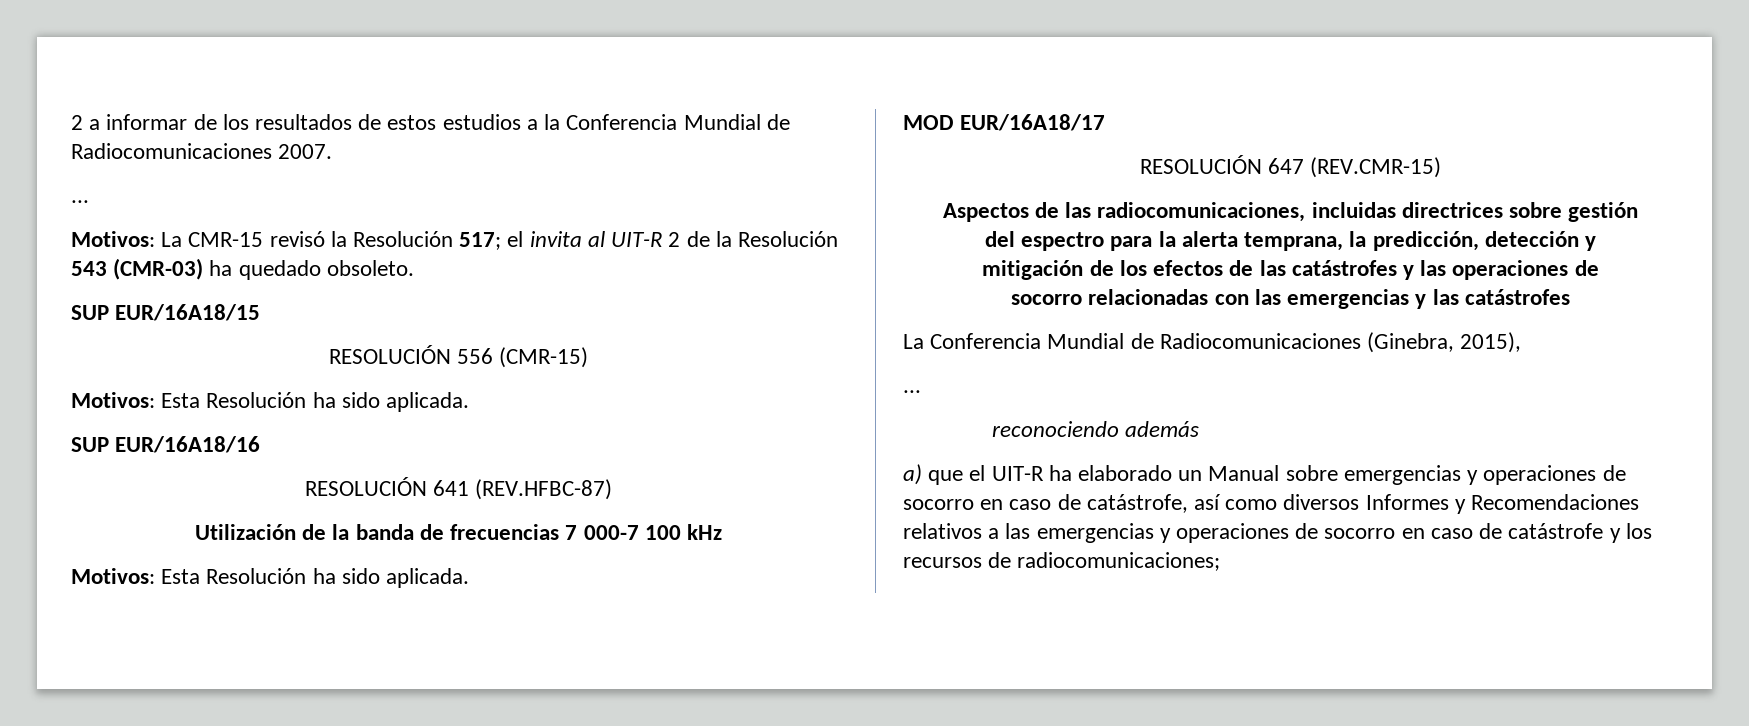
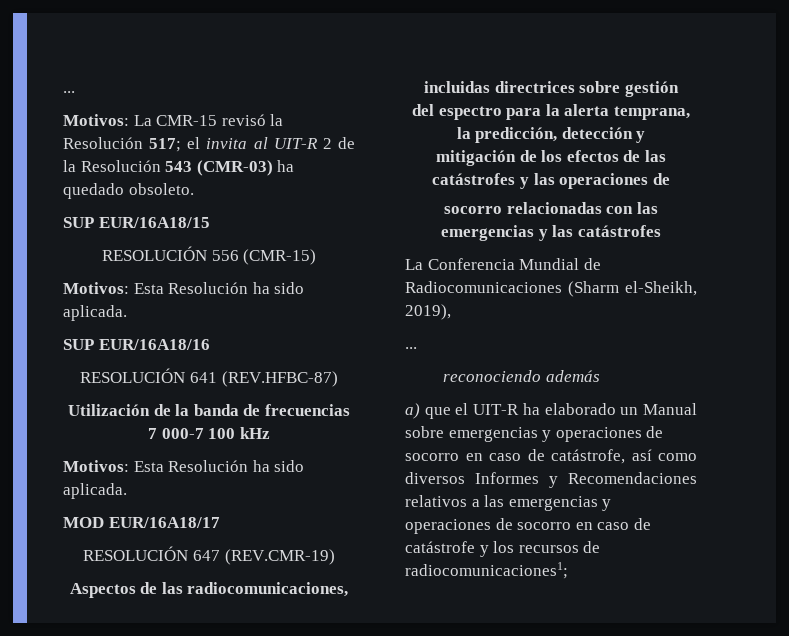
- 2 a informar de los resultados de estos estudios a la Conferencia Mundial de Radiocomunicaciones 2007.
- RESOLUCIÓN 647 (REV.CMR-15)
+ RESOLUCIÓN 647 (REV.CMR-19)
- La Conferencia Mundial de Radiocomunicaciones (Ginebra, 2015),
+ La Conferencia Mundial de Radiocomunicaciones (Sharm el-Sheikh, 2019),
- a) que el UIT-R ha elaborado un Manual sobre emergencias y operaciones de socorro en caso de catástrofe, así como diversos Informes y Recomendaciones relativos a las emergencias y operaciones de socorro en caso de catástrofe y los recursos de radiocomunicaciones;
+ a) que el UIT-R ha elaborado un Manual sobre emergencias y operaciones de socorro en caso de catástrofe, así como diversos Informes y Recomendaciones relativos a las emergencias y operaciones de socorro en caso de catástrofe y los recursos de radiocomunicaciones1;

